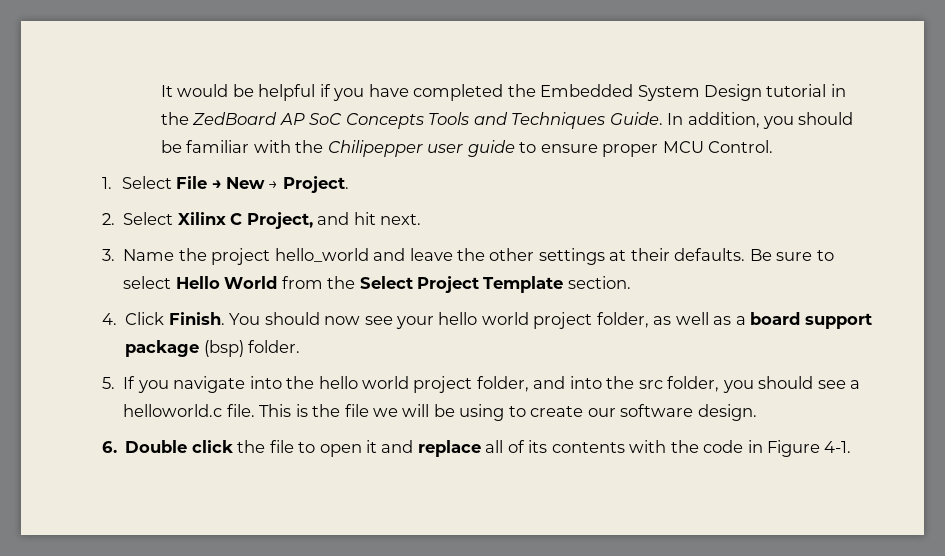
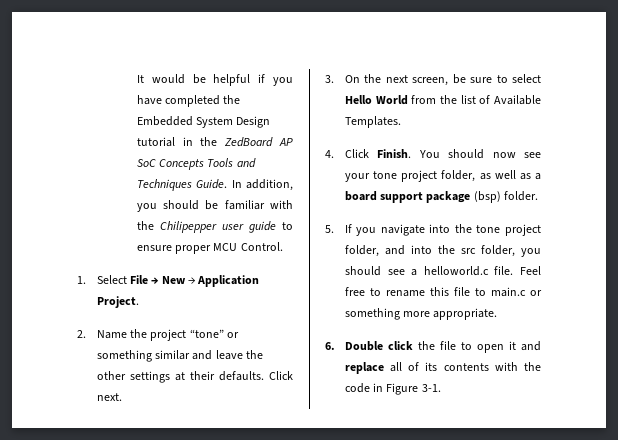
- 1. Select File → New → Project.
+ 1. Select File → New → Application Project.
- 2. Select Xilinx C Project, and hit next.
- 3. Name the project hello_world and leave the other settings at their defaults.
+ 2. Name the project “tone” or something similar and leave the other settings at their defaults.
- Be sure to select Hello World from the Select Project Template section.
+ Click next.
+ 3. On the next screen, be sure to select Hello World from the list of Available Templates.
- You should now see your hello world project folder, as well as a board support package (bsp) folder.
+ You should now see your tone project folder, as well as a board support package (bsp) folder.
- 5. If you navigate into the hello world project folder, and into the src folder, you should see a helloworld.c file.
+ 5. If you navigate into the tone project folder, and into the src folder, you should see a helloworld.c file.
- This is the file we will be using to create our software design.
+ Feel free to rename this file to main.c or something more appropriate.
- 6. Double click the file to open it and replace all of its contents with the code in Figure 4-1.
+ 6. Double click the file to open it and replace all of its contents with the code in Figure 3-1.

